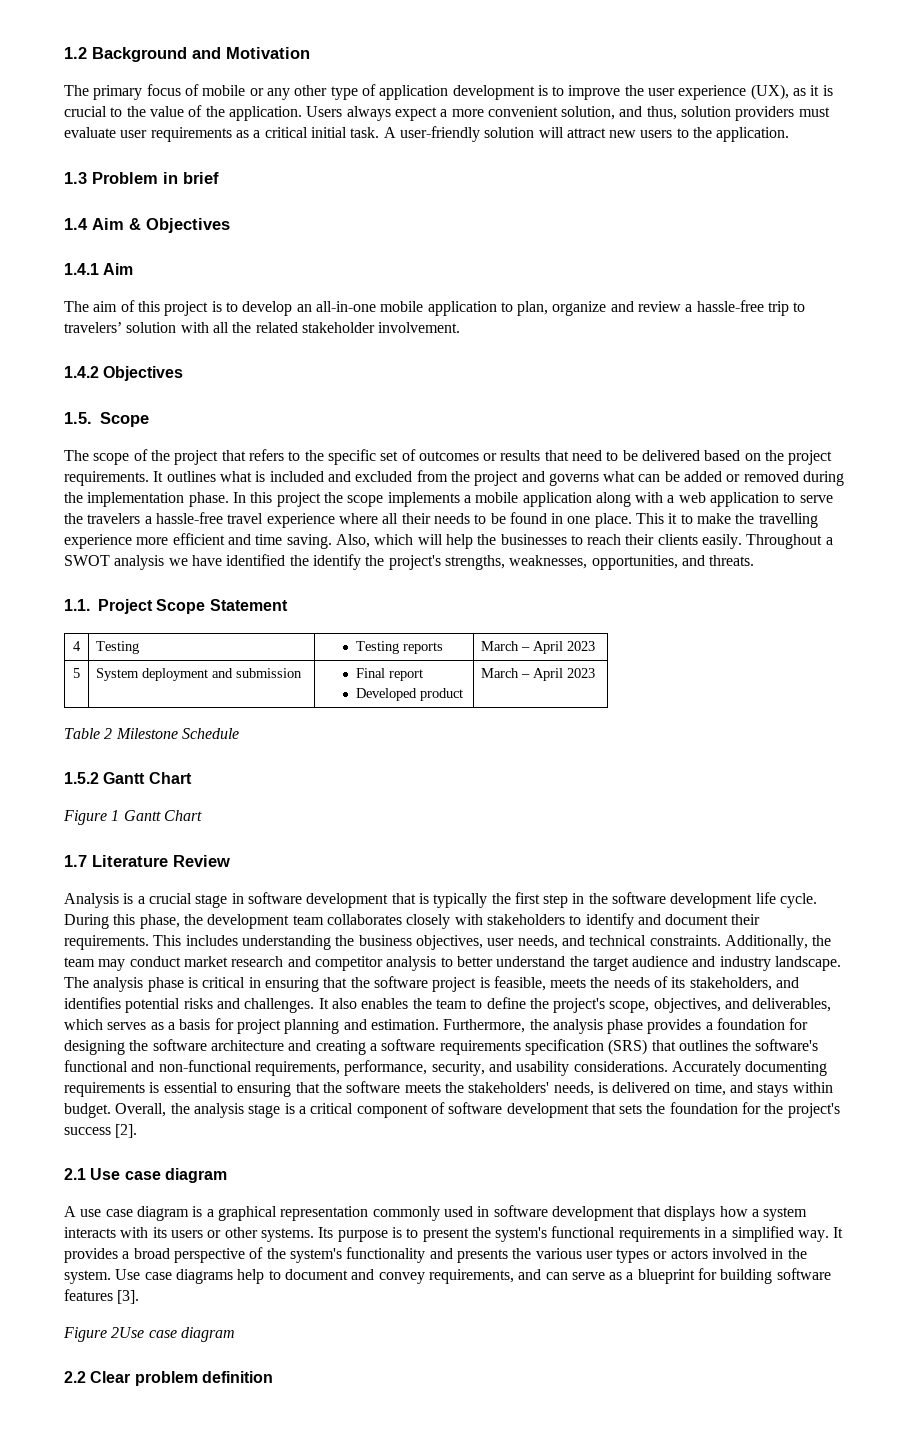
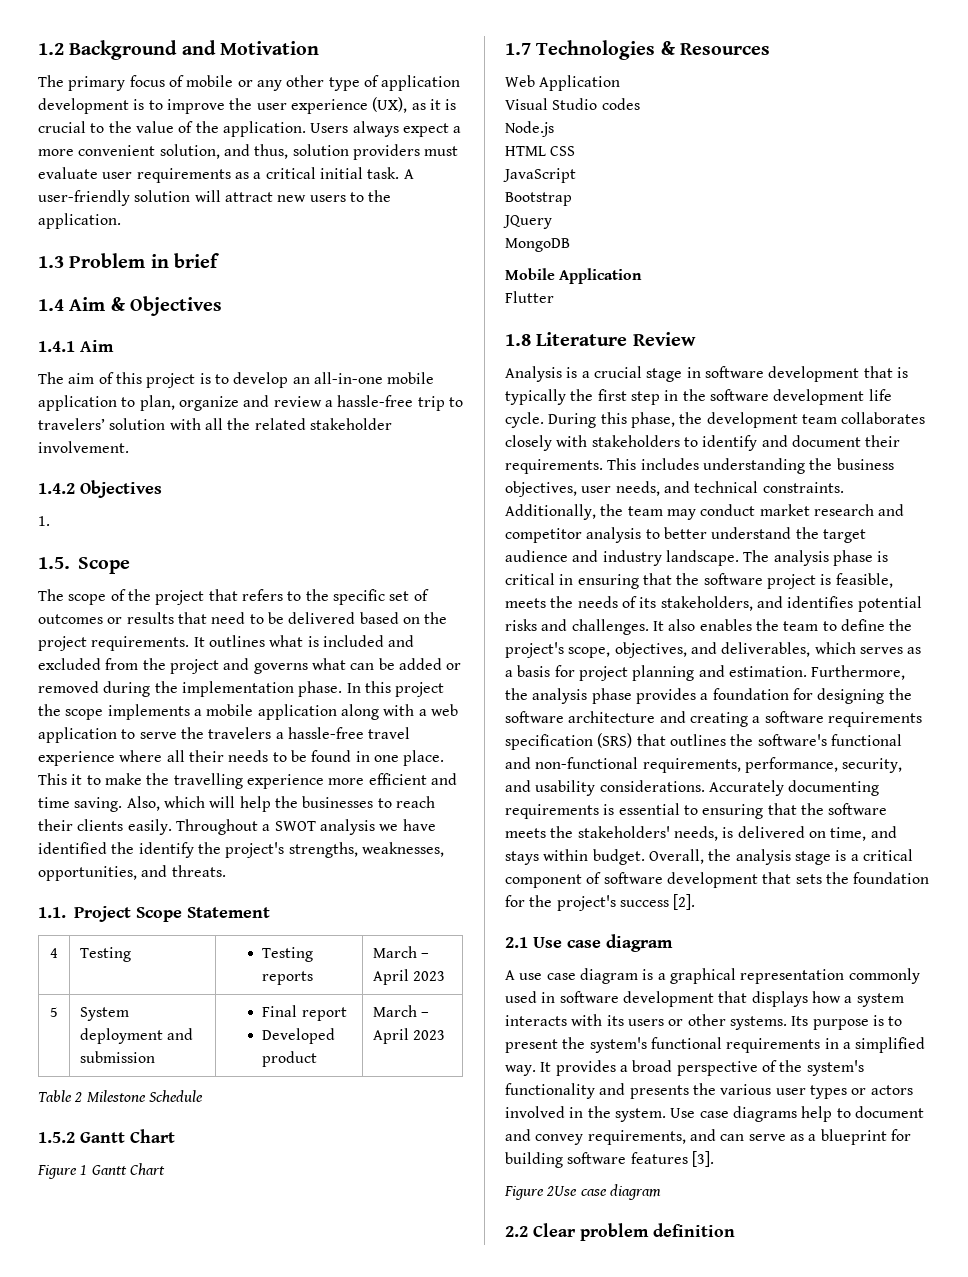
+ 1.
- 1.7 Literature Review
+ 1.7 Technologies & Resources
+ Web Application
+ Visual Studio codes
+ Node.js
+ HTML CSS
+ JavaScript
+ Bootstrap
+ JQuery
+ MongoDB
+ Mobile Application
+ Flutter
+ 1.8 Literature Review

